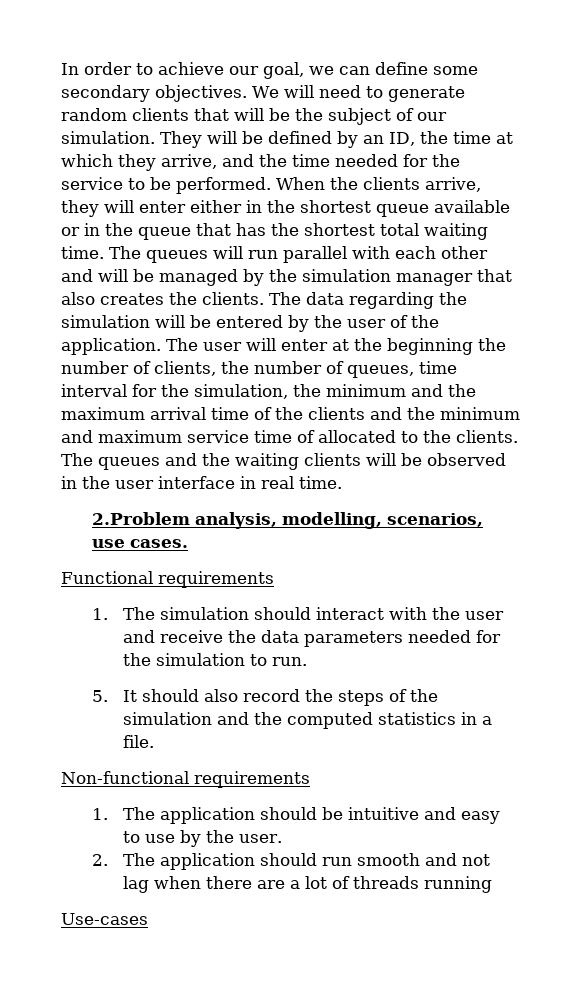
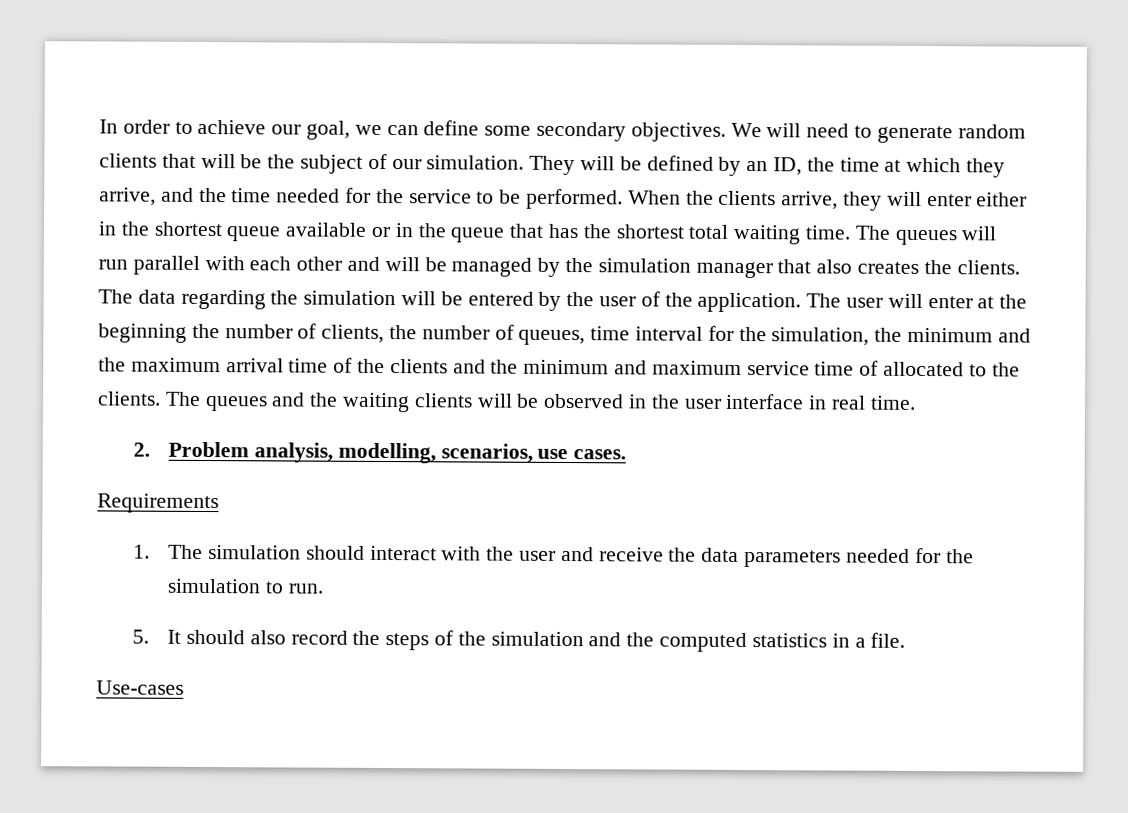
- 2.Problem analysis, modelling, scenarios, use cases.
+ 2. Problem analysis, modelling, scenarios, use cases.
- Functional requirements
+ Requirements
- Non-functional requirements
- 1. The application should be intuitive and easy to use by the user.
- 2. The application should run smooth and not lag when there are a lot of threads running

